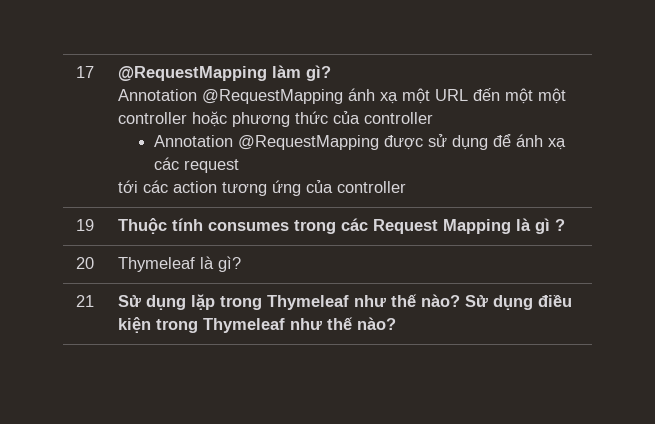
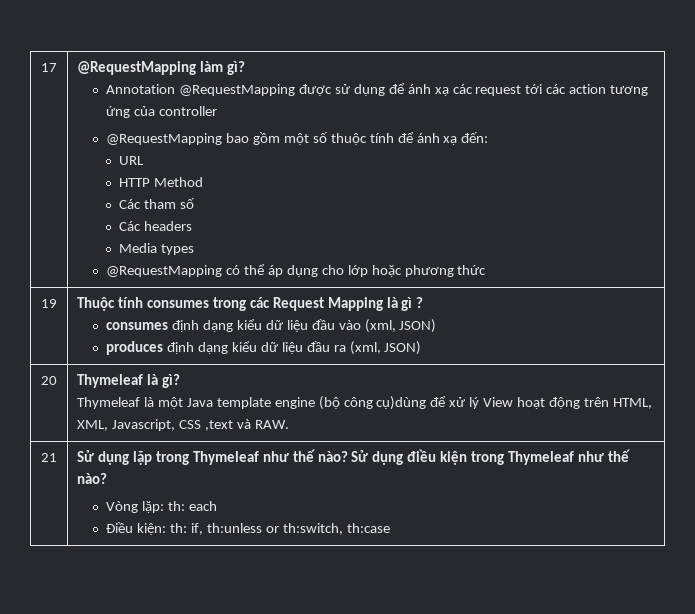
- Annotation @RequestMapping ánh xạ một URL đến một một controller hoặc phương thức của controller
- Annotation @RequestMapping được sử dụng để ánh xạ các request
- tới các action tương ứng của controller
+ Annotation @RequestMapping được sử dụng để ánh xạ các request tới các action tương ứng của controller
+ @RequestMapping bao gồm một số thuộc tính để ánh xạ đến:
+ URL
+ HTTP Method
+ Các tham số
+ Các headers
+ Media types
+ @RequestMapping có thể áp dụng cho lớp hoặc phương thức
  19 | Thuộc tính consumes trong các Request Mapping là gì ?
+ consumes định dạng kiểu dữ liệu đầu vào (xml, JSON)
+ produces định dạng kiểu dữ liệu đầu ra (xml, JSON)
  20 | Thymeleaf là gì?
+ Thymeleaf là một Java template engine (bộ công cụ)dùng để xử lý View hoạt động trên HTML, XML, Javascript, CSS ,text và RAW.
  21 | Sử dụng lặp trong Thymeleaf như thế nào? Sử dụng điều kiện trong Thymeleaf như thế nào?
+ Vòng lặp: th: each
+ Điều kiện: th: if, th:unless or th:switch, th:case

